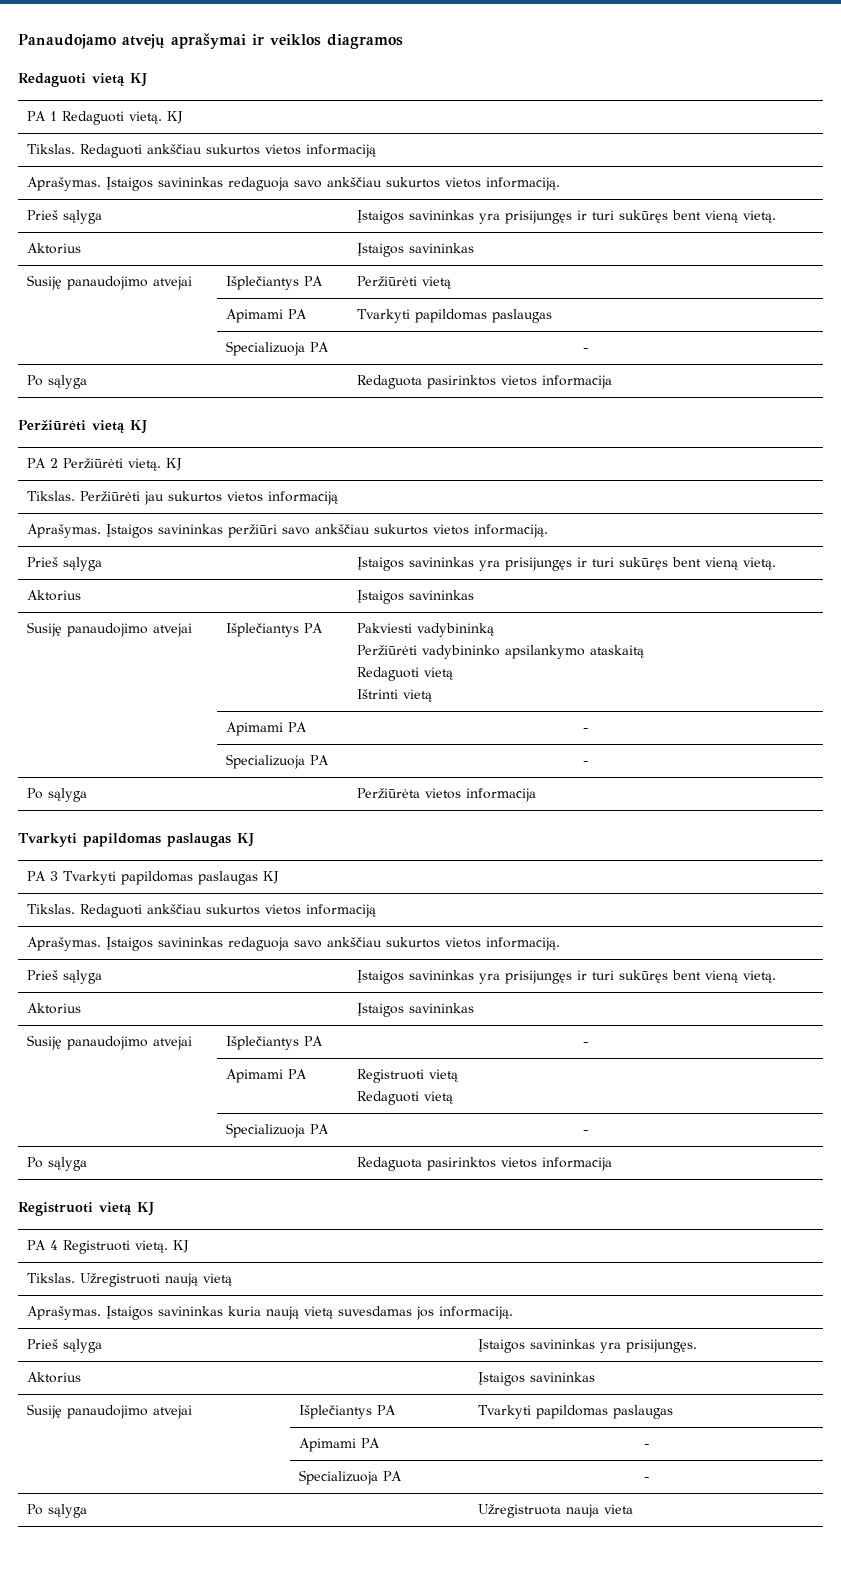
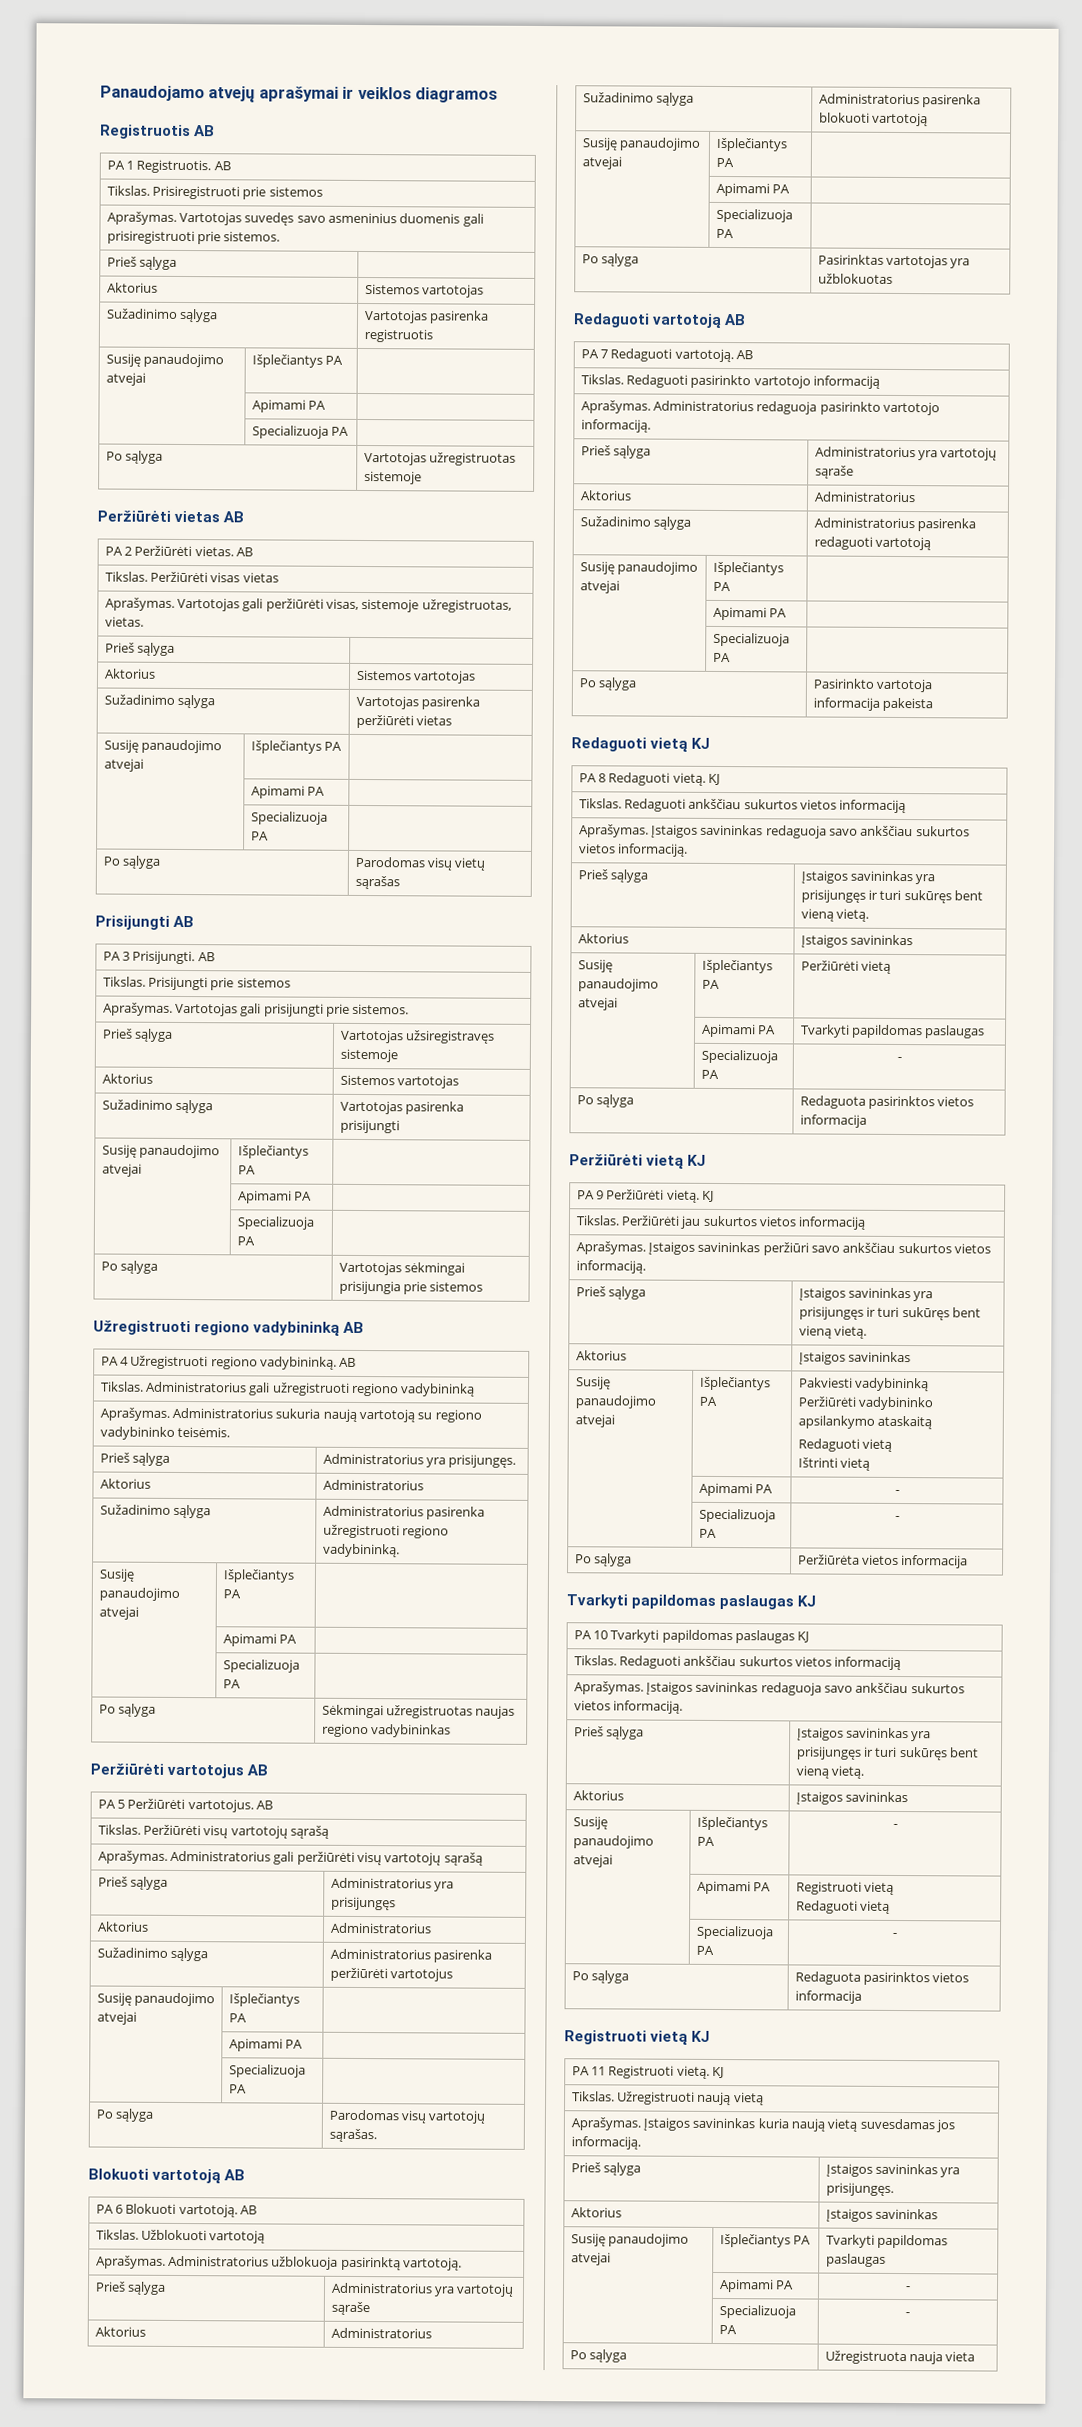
+ Registruotis AB
+ PA 1 Registruotis. AB
+ Tikslas. Prisiregistruoti prie sistemos
+ Aprašymas. Vartotojas suvedęs savo asmeninius duomenis gali prisiregistruoti prie sistemos.
+ Prieš sąlyga |
+ Aktorius | Sistemos vartotojas
+ Sužadinimo sąlyga | Vartotojas pasirenka registruotis
+ Susiję panaudojimo atvejai | Išplečiantys PA |
+ | Apimami PA |
+ | Specializuoja PA |
+ Po sąlyga | Vartotojas užregistruotas sistemoje
+ Peržiūrėti vietas AB
+ PA 2 Peržiūrėti vietas. AB
+ Tikslas. Peržiūrėti visas vietas
+ Aprašymas. Vartotojas gali peržiūrėti visas, sistemoje užregistruotas, vietas.
+ Prieš sąlyga |
+ Aktorius | Sistemos vartotojas
+ Sužadinimo sąlyga | Vartotojas pasirenka peržiūrėti vietas
+ Susiję panaudojimo atvejai | Išplečiantys PA |
+ | Apimami PA |
+ | Specializuoja PA |
+ Po sąlyga | Parodomas visų vietų sąrašas
+ Prisijungti AB
+ PA 3 Prisijungti. AB
+ Tikslas. Prisijungti prie sistemos
+ Aprašymas. Vartotojas gali prisijungti prie sistemos.
+ Prieš sąlyga | Vartotojas užsiregistravęs sistemoje
+ Aktorius | Sistemos vartotojas
+ Sužadinimo sąlyga | Vartotojas pasirenka prisijungti
+ Susiję panaudojimo atvejai | Išplečiantys PA |
+ | Apimami PA |
+ | Specializuoja PA |
+ Po sąlyga | Vartotojas sėkmingai prisijungia prie sistemos
+ Užregistruoti regiono vadybininką AB
+ PA 4 Užregistruoti regiono vadybininką. AB
+ Tikslas. Administratorius gali užregistruoti regiono vadybininką
+ Aprašymas. Administratorius sukuria naują vartotoją su regiono vadybininko teisėmis.
+ Prieš sąlyga | Administratorius yra prisijungęs.
+ Aktorius | Administratorius
+ Sužadinimo sąlyga | Administratorius pasirenka užregistruoti regiono vadybininką.
+ Susiję panaudojimo atvejai | Išplečiantys PA |
+ | Apimami PA |
+ | Specializuoja PA |
+ Po sąlyga | Sėkmingai užregistruotas naujas regiono vadybininkas
+ Peržiūrėti vartotojus AB
+ PA 5 Peržiūrėti vartotojus. AB
+ Tikslas. Peržiūrėti visų vartotojų sąrašą
+ Aprašymas. Administratorius gali peržiūrėti visų vartotojų sąrašą
+ Prieš sąlyga | Administratorius yra prisijungęs
+ Aktorius | Administratorius
+ Sužadinimo sąlyga | Administratorius pasirenka peržiūrėti vartotojus
+ Susiję panaudojimo atvejai | Išplečiantys PA |
+ | Apimami PA |
+ | Specializuoja PA |
+ Po sąlyga | Parodomas visų vartotojų sąrašas.
+ Blokuoti vartotoją AB
+ PA 6 Blokuoti vartotoją. AB
+ Tikslas. Užblokuoti vartotoją
+ Aprašymas. Administratorius užblokuoja pasirinktą vartotoją.
+ Prieš sąlyga | Administratorius yra vartotojų sąraše
+ Aktorius | Administratorius
+ Sužadinimo sąlyga | Administratorius pasirenka blokuoti vartotoją
+ Susiję panaudojimo atvejai | Išplečiantys PA |
+ | Apimami PA |
+ | Specializuoja PA |
+ Po sąlyga | Pasirinktas vartotojas yra užblokuotas
+ Redaguoti vartotoją AB
+ PA 7 Redaguoti vartotoją. AB
+ Tikslas. Redaguoti pasirinkto vartotojo informaciją
+ Aprašymas. Administratorius redaguoja pasirinkto vartotojo informaciją.
+ Prieš sąlyga | Administratorius yra vartotojų sąraše
+ Aktorius | Administratorius
+ Sužadinimo sąlyga | Administratorius pasirenka redaguoti vartotoją
+ Susiję panaudojimo atvejai | Išplečiantys PA |
+ | Apimami PA |
+ | Specializuoja PA |
+ Po sąlyga | Pasirinkto vartotoja informacija pakeista
- PA 1 Redaguoti vietą. KJ
+ PA 8 Redaguoti vietą. KJ
- PA 2 Peržiūrėti vietą. KJ
+ PA 9 Peržiūrėti vietą. KJ
- PA 3 Tvarkyti papildomas paslaugas KJ
+ PA 10 Tvarkyti papildomas paslaugas KJ
- PA 4 Registruoti vietą. KJ
+ PA 11 Registruoti vietą. KJ

